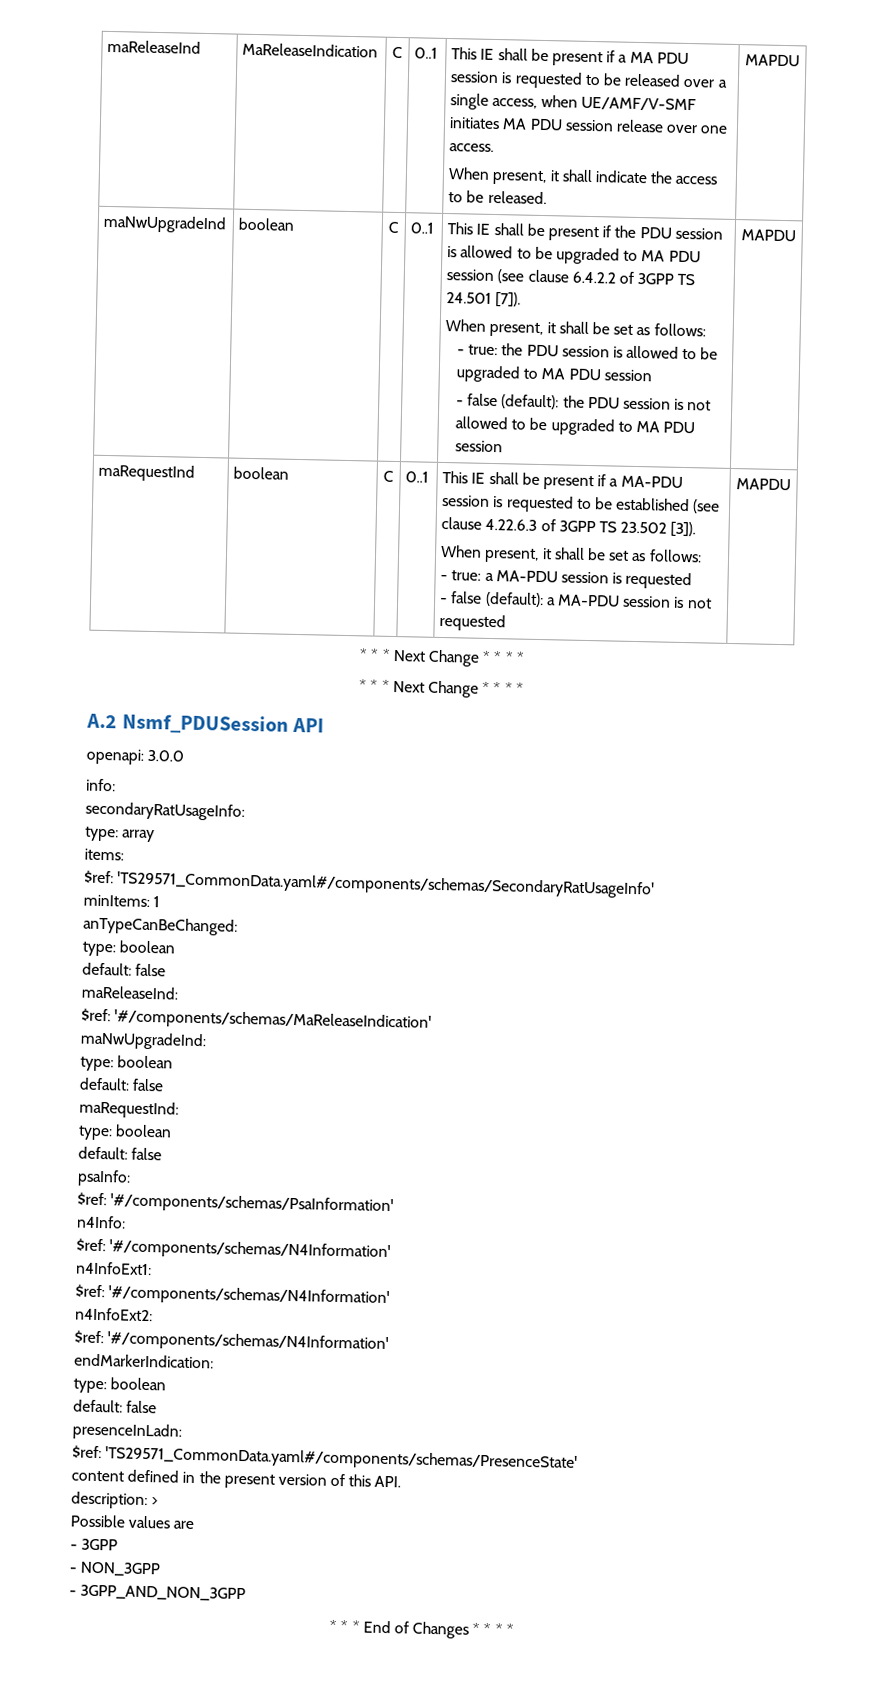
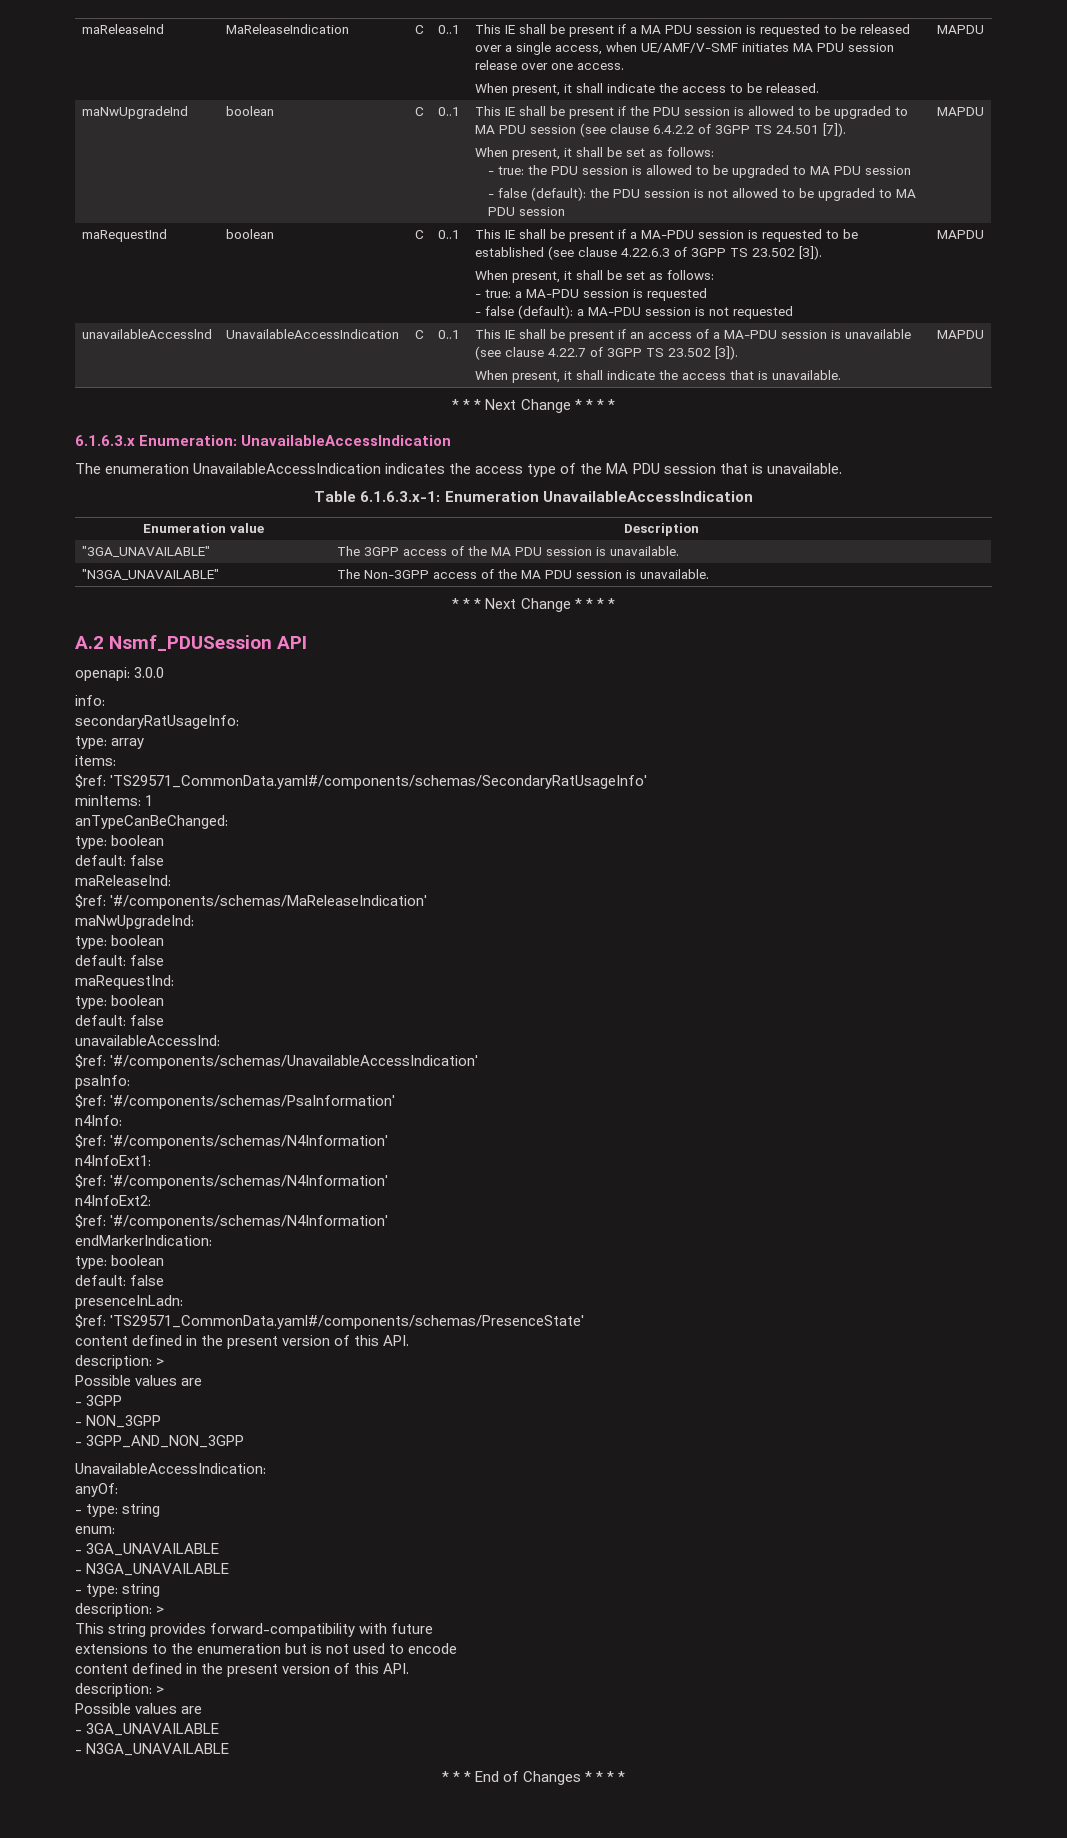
  - false (default): a MA-PDU session is not requested | MAPDU
+ unavailableAccesslnd | UnavailableAccessIndication | C | 0..1 | This IE shall be present if an access of a MA-PDU session is unavailable (see clause 4.22.7 of 3GPP TS 23.502 [3]).
+ When present, it shall indicate the access that is unavailable. | MAPDU
  * * * Next Change * * * *
+ 6.1.6.3.x Enumeration: UnavailableAccessIndication
+ The enumeration UnavailableAccessIndication indicates the access type of the MA PDU session that is unavailable.
+ Table 6.1.6.3.x-1: Enumeration UnavailableAccessIndication
+ Enumeration value | Description
+ "3GA_UNAVAILABLE" | The 3GPP access of the MA PDU session is unavailable.
+ "N3GA_UNAVAILABLE" | The Non-3GPP access of the MA PDU session is unavailable.
+ unavailableAccessInd:
+ $ref: '#/components/schemas/UnavailableAccessIndication'
+ UnavailableAccessIndication:
+ anyOf:
+ - type: string
+ enum:
+ - 3GA_UNAVAILABLE
+ - N3GA_UNAVAILABLE
+ - type: string
+ description: >
+ This string provides forward-compatibility with future
+ extensions to the enumeration but is not used to encode
+ content defined in the present version of this API.
+ description: >
+ Possible values are
+ - 3GA_UNAVAILABLE
+ - N3GA_UNAVAILABLE

